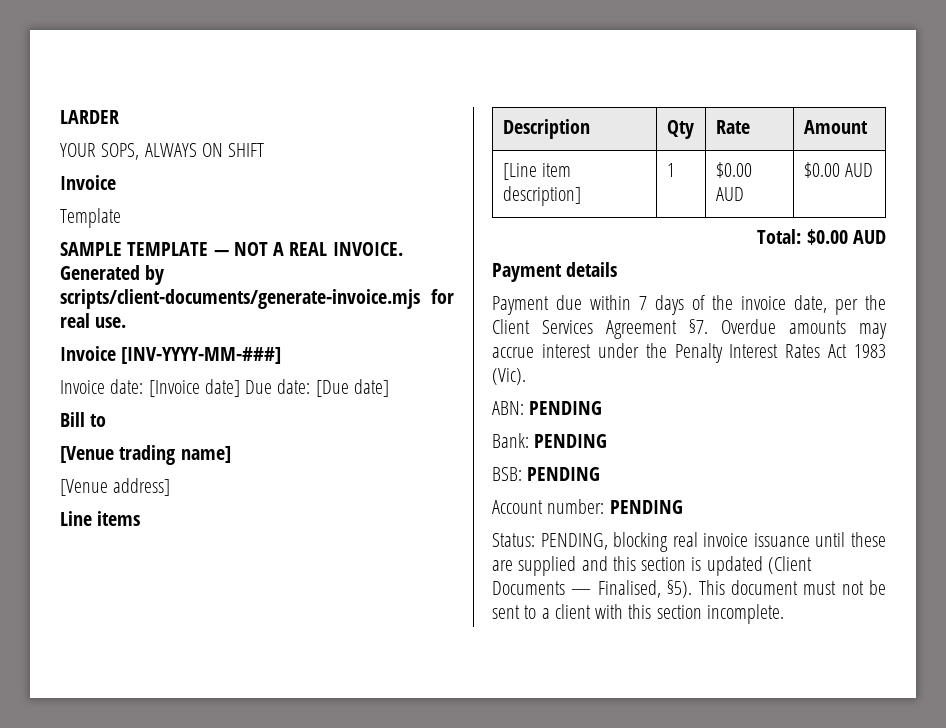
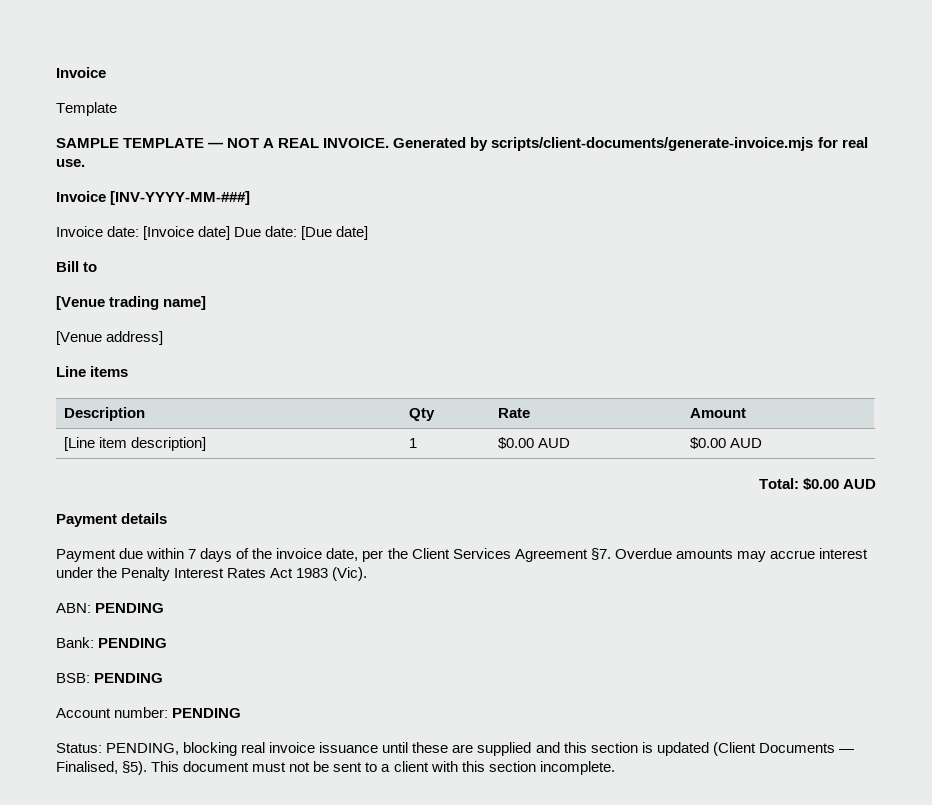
- LARDER
- YOUR SOPS, ALWAYS ON SHIFT

